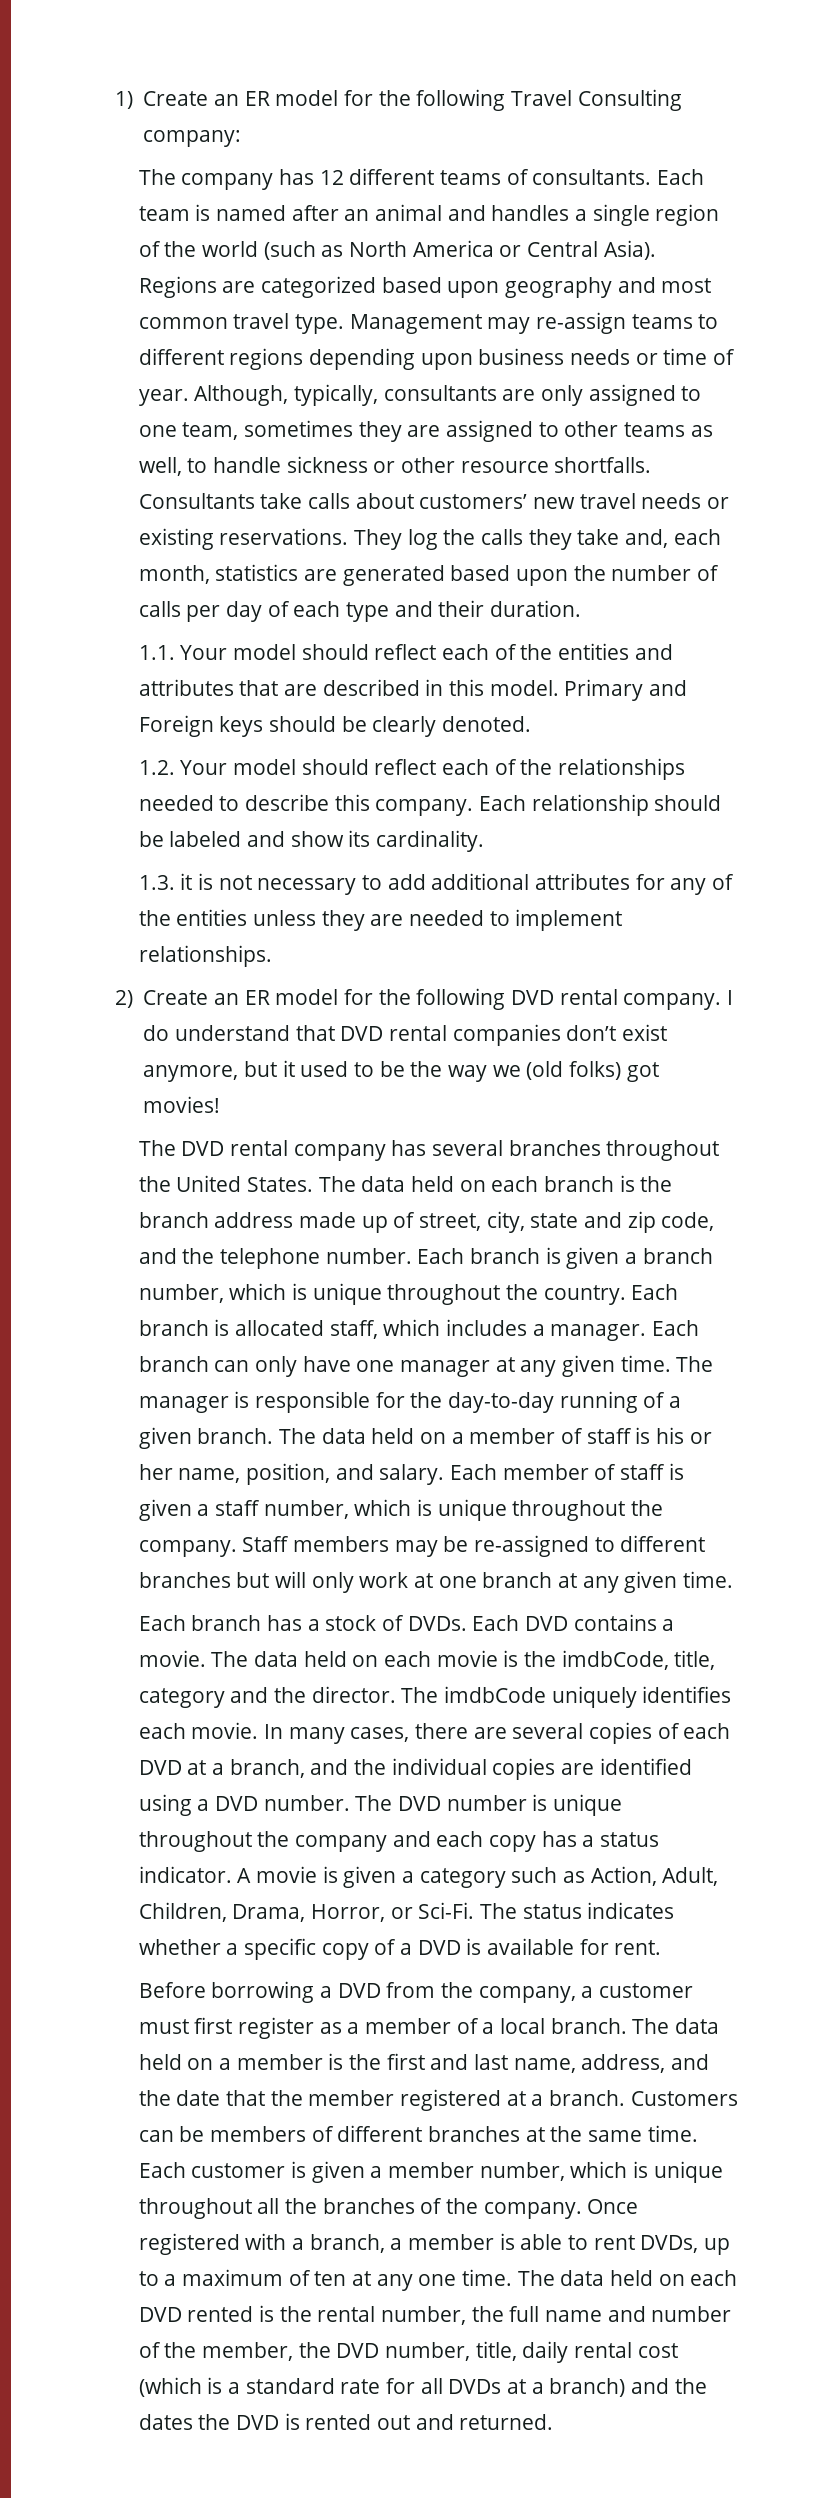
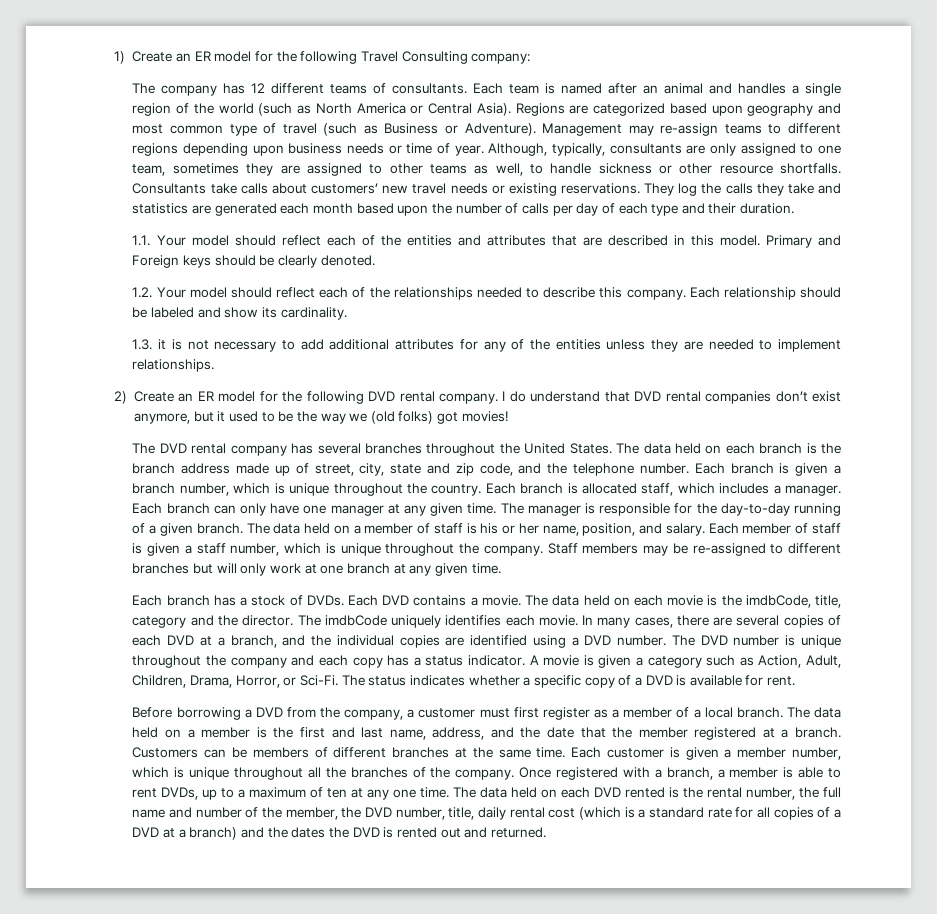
- Regions are categorized based upon geography and most common travel type.
+ Regions are categorized based upon geography and most common type of travel (such as Business or Adventure).
- They log the calls they take and, each month, statistics are generated based upon the number of calls per day of each type and their duration.
+ They log the calls they take and statistics are generated each month based upon the number of calls per day of each type and their duration.
- The data held on each DVD rented is the rental number, the full name and number of the member, the DVD number, title, daily rental cost (which is a standard rate for all DVDs at a branch) and the dates the DVD is rented out and returned.
+ The data held on each DVD rented is the rental number, the full name and number of the member, the DVD number, title, daily rental cost (which is a standard rate for all copies of a DVD at a branch) and the dates the DVD is rented out and returned.

